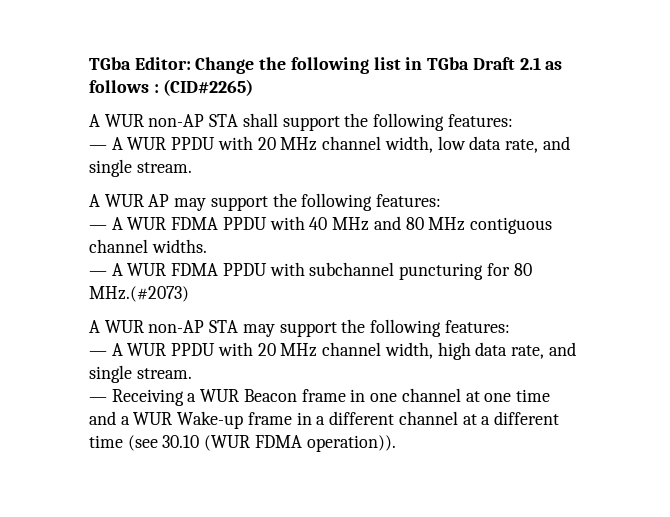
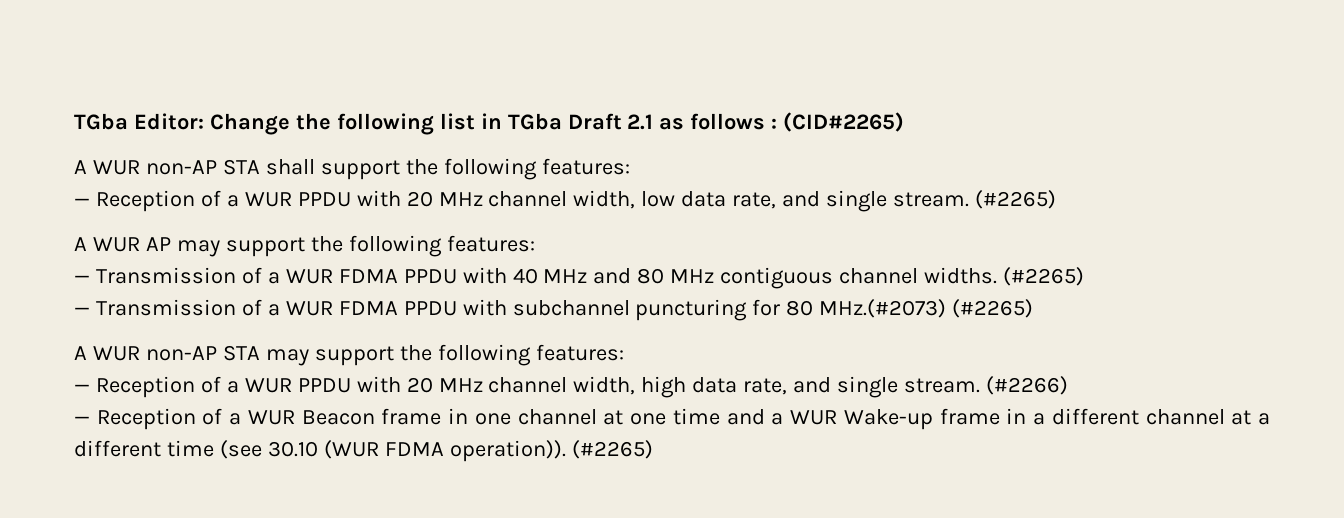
- — A WUR PPDU with 20 MHz channel width, low data rate, and single stream.
+ — Reception of a WUR PPDU with 20 MHz channel width, low data rate, and single stream. (#2265)
- — A WUR FDMA PPDU with 40 MHz and 80 MHz contiguous channel widths.
- — A WUR FDMA PPDU with subchannel puncturing for 80 MHz.(#2073)
+ — Transmission of a WUR FDMA PPDU with 40 MHz and 80 MHz contiguous channel widths. (#2265)
+ — Transmission of a WUR FDMA PPDU with subchannel puncturing for 80 MHz.(#2073) (#2265)
- — A WUR PPDU with 20 MHz channel width, high data rate, and single stream.
- — Receiving a WUR Beacon frame in one channel at one time and a WUR Wake-up frame in a different channel at a different time (see 30.10 (WUR FDMA operation)).
+ — Reception of a WUR PPDU with 20 MHz channel width, high data rate, and single stream. (#2266)
+ — Reception of a WUR Beacon frame in one channel at one time and a WUR Wake-up frame in a different channel at a different time (see 30.10 (WUR FDMA operation)). (#2265)

